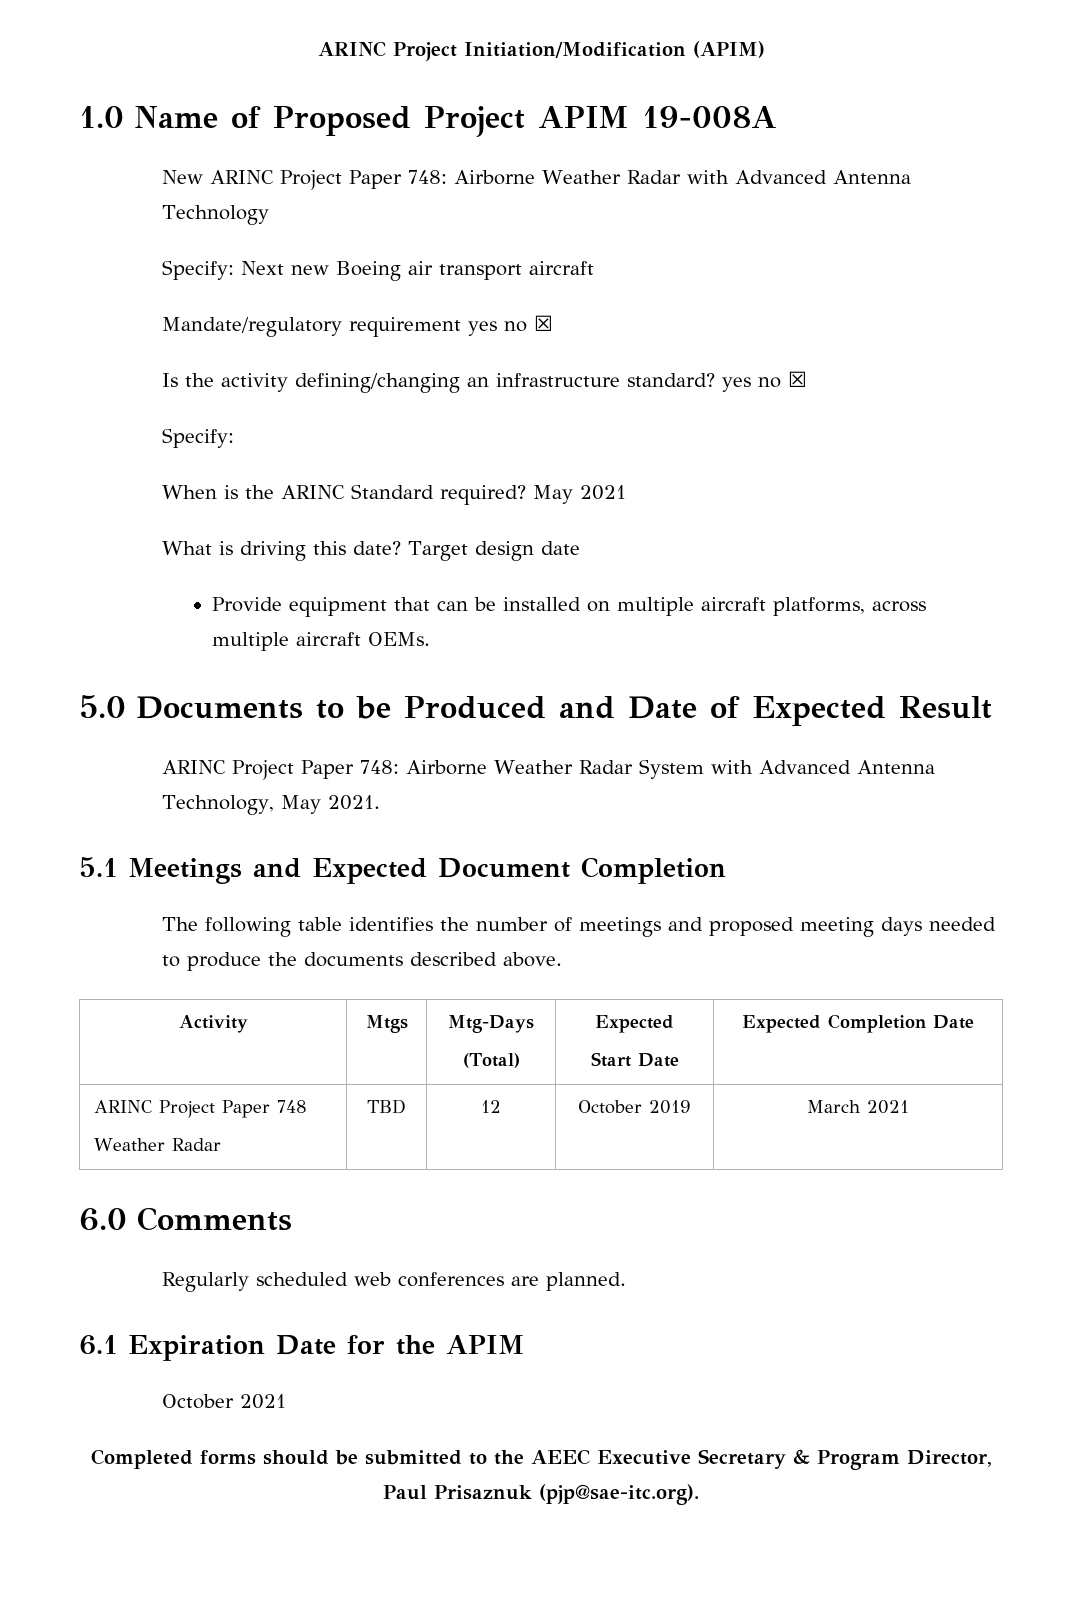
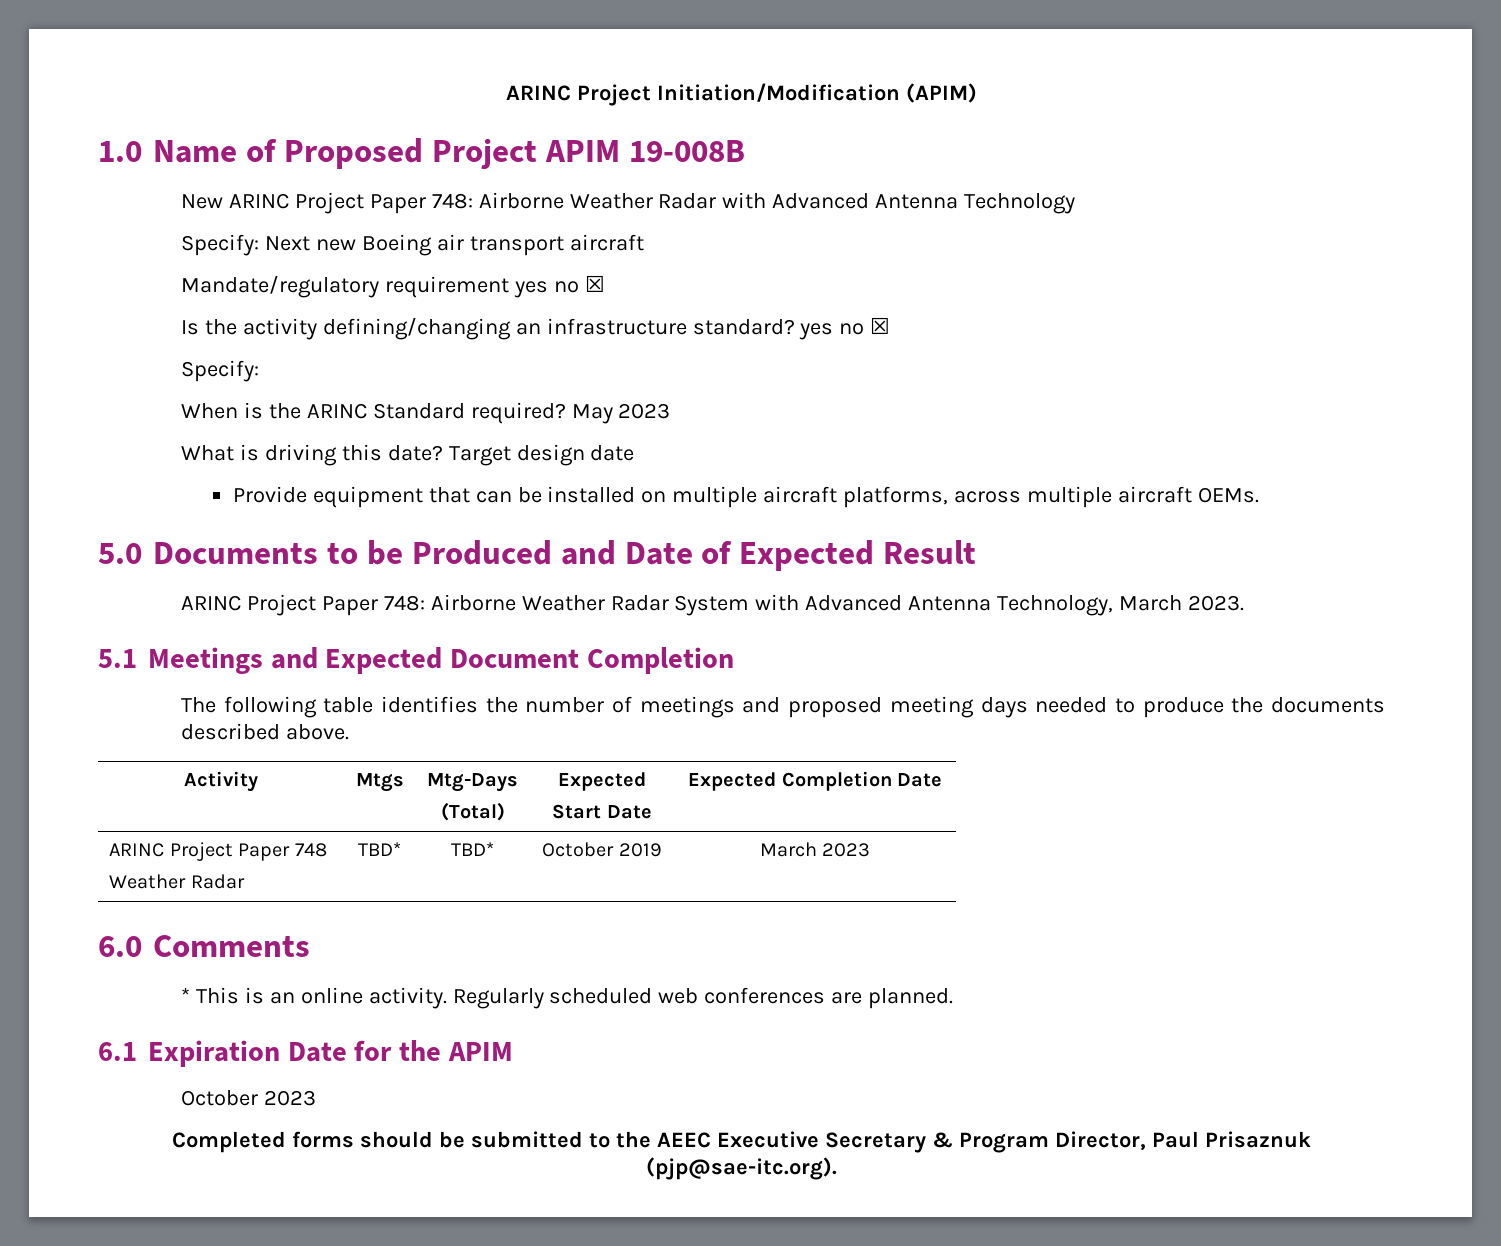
- 1.0 Name of Proposed Project APIM 19-008A
+ 1.0 Name of Proposed Project APIM 19-008B
- May 2021
+ May 2023
- ARINC Project Paper 748: Airborne Weather Radar System with Advanced Antenna Technology, May 2021.
+ ARINC Project Paper 748: Airborne Weather Radar System with Advanced Antenna Technology, March 2023.
  ARINC Project Paper 748
- Weather Radar | TBD | 12 | October 2019 | March 2021
+ Weather Radar | TBD* | TBD* | October 2019 | March 2023
+ * This is an online activity.
- October 2021
+ October 2023

